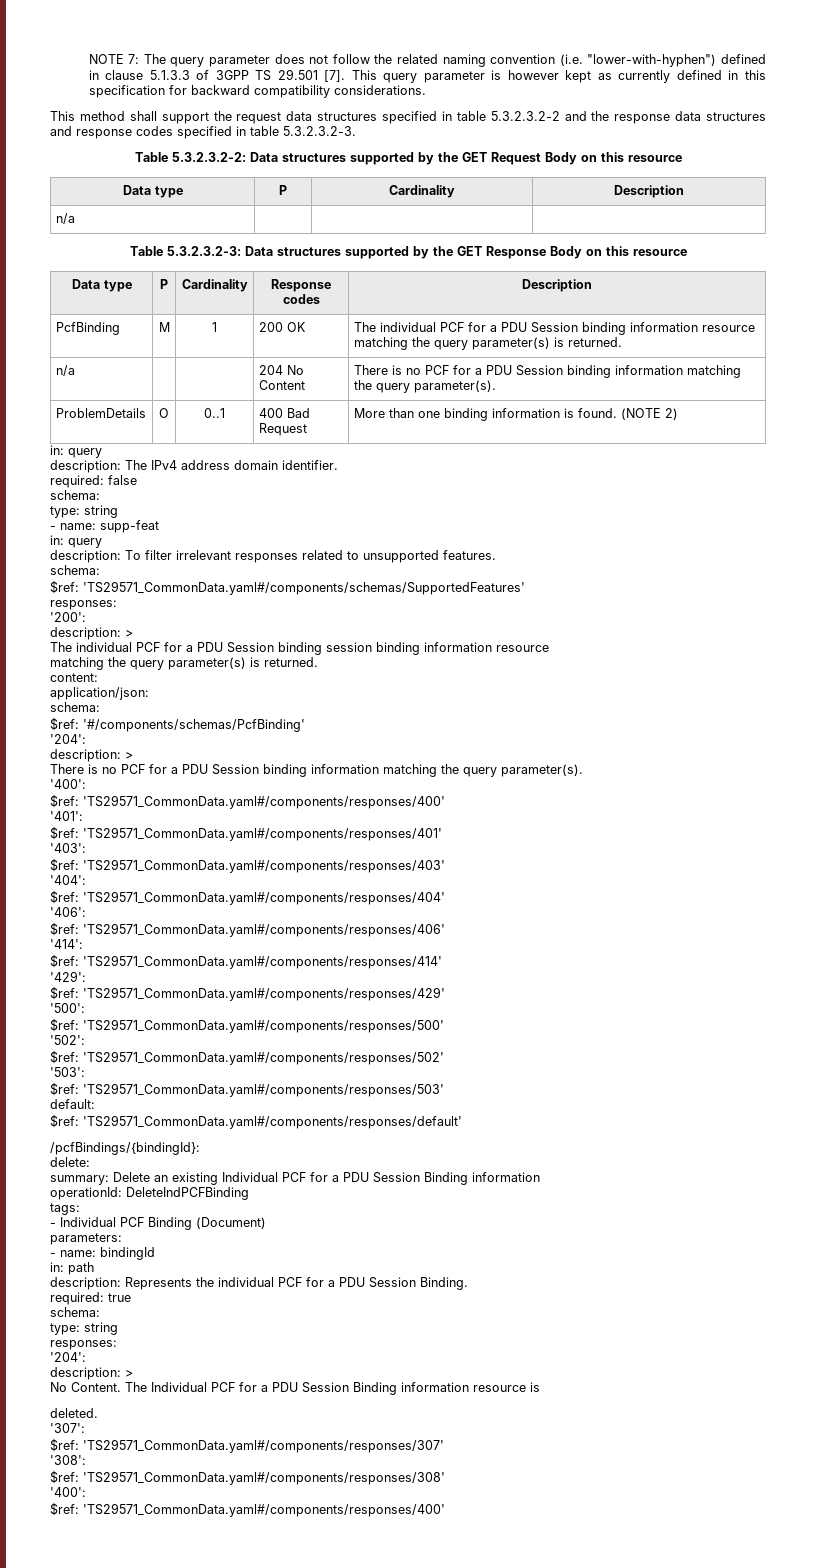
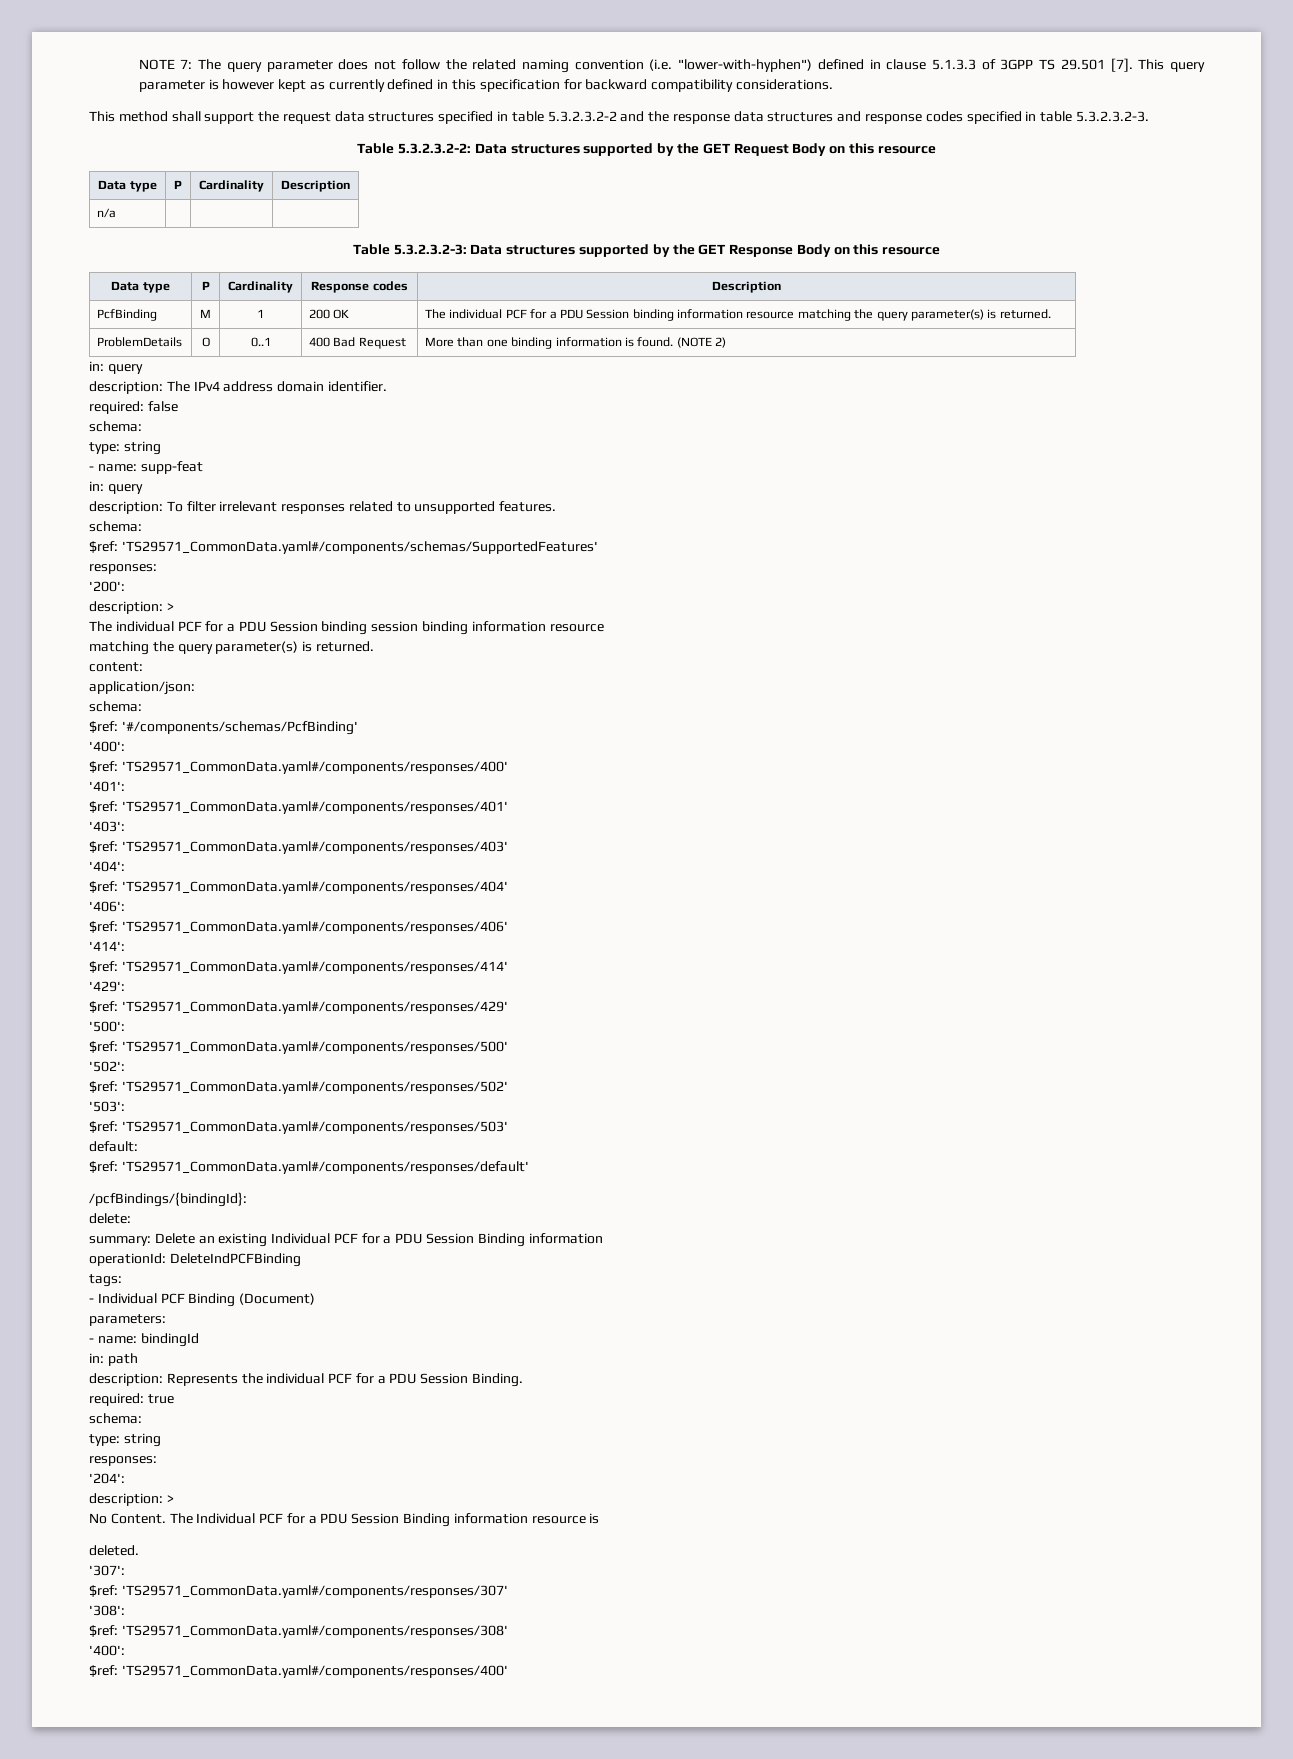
- n/a | | | 204 No Content | There is no PCF for a PDU Session binding information matching the query parameter(s).
  $ref: '#/components/schemas/PcfBinding'
- '204':
- description: >
- There is no PCF for a PDU Session binding information matching the query parameter(s).

